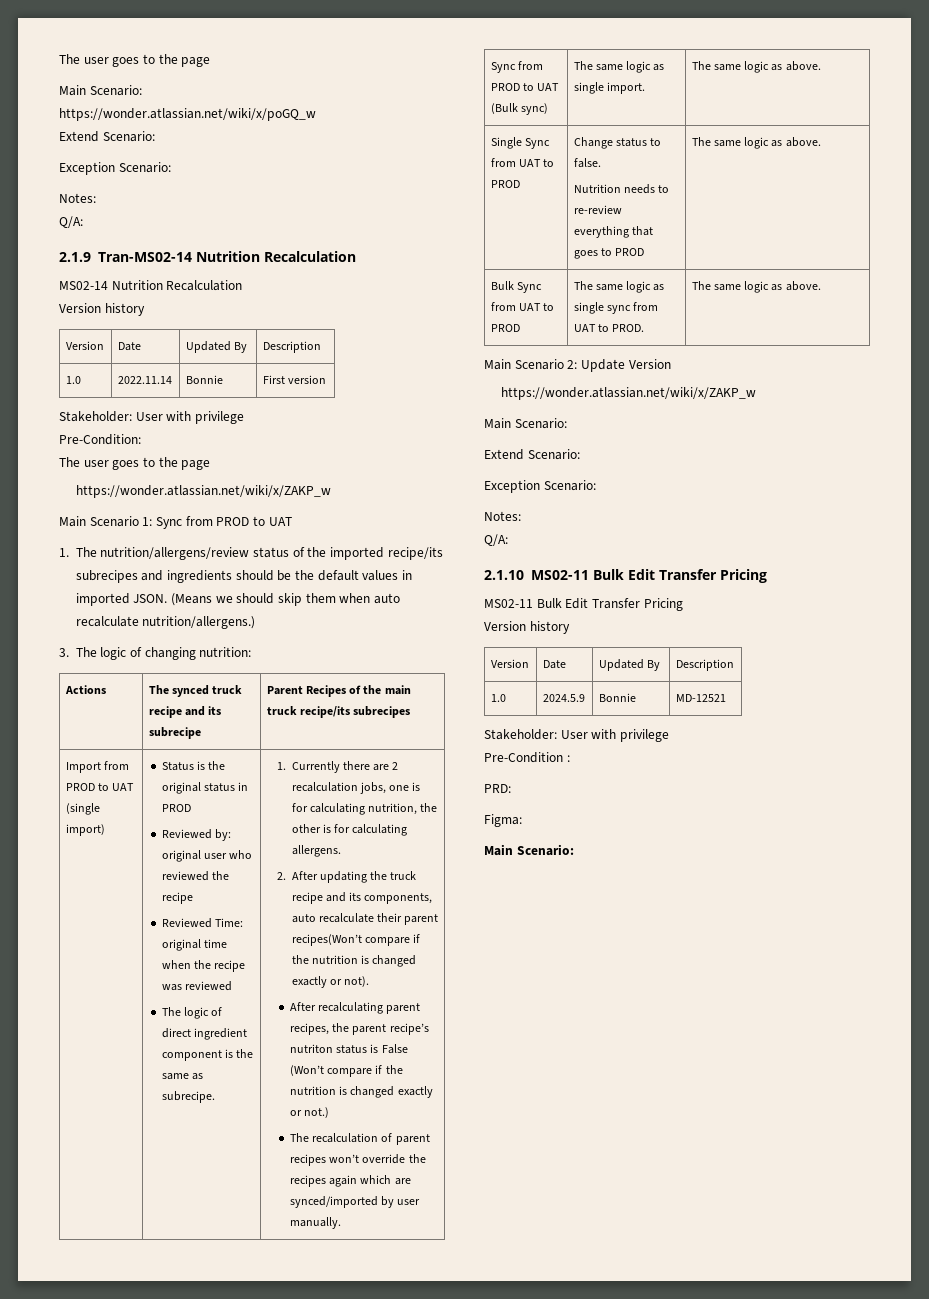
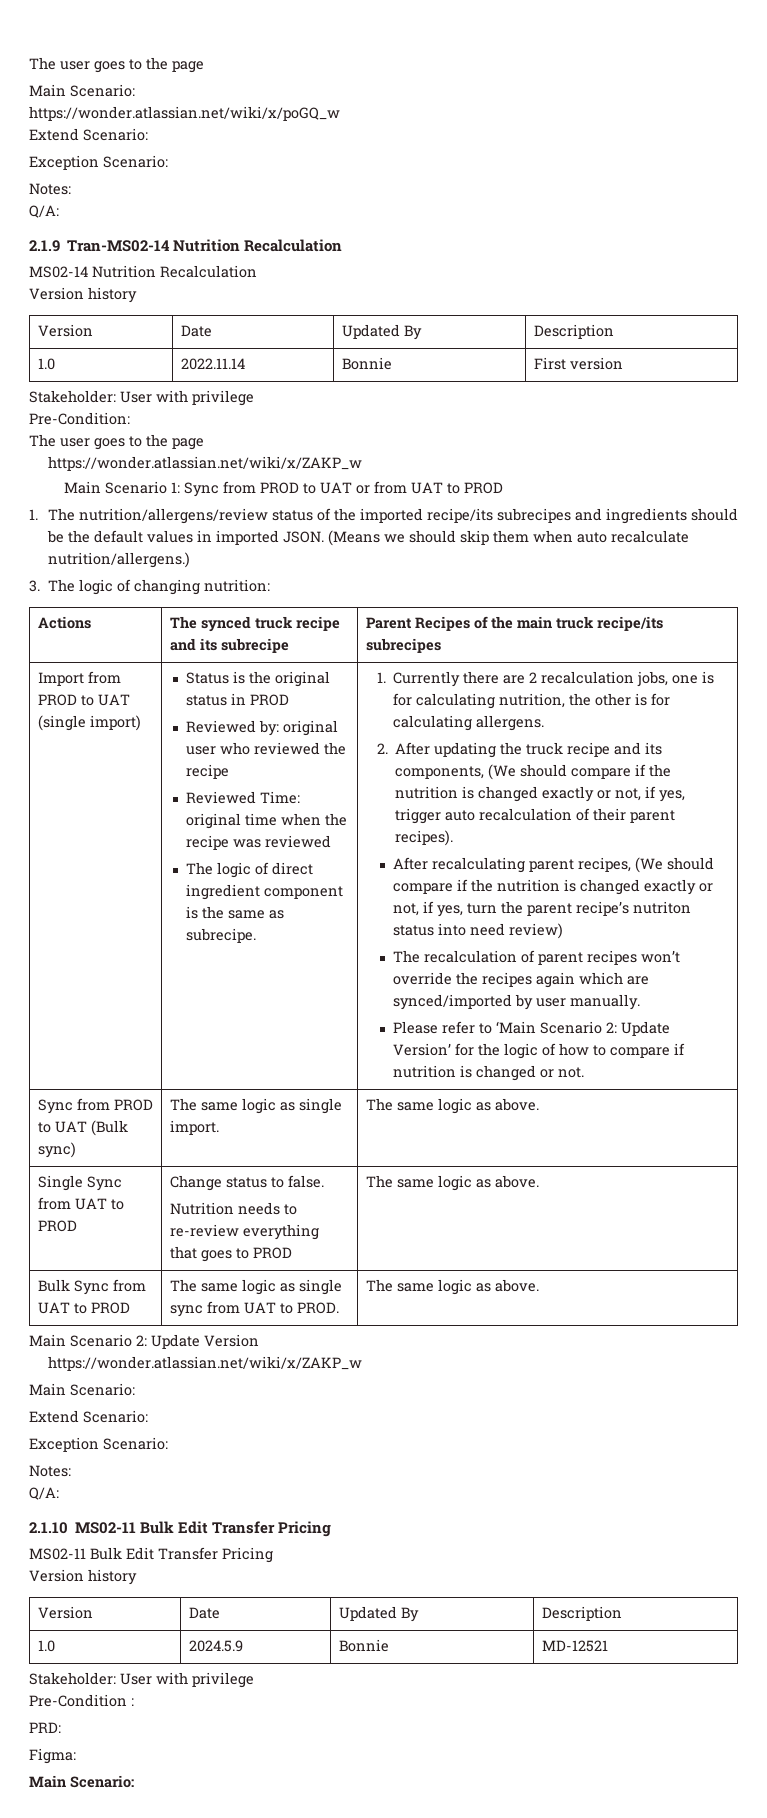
- Main Scenario 1: Sync from PROD to UAT
+ Main Scenario 1: Sync from PROD to UAT or from UAT to PROD
- 2. After updating the truck recipe and its components, auto recalculate their parent recipes(Won’t compare if the nutrition is changed exactly or not).
- After recalculating parent recipes, the parent recipe’s nutriton status is False (Won’t compare if the nutrition is changed exactly or not.)
+ 2. After updating the truck recipe and its components, (We should compare if the nutrition is changed exactly or not, if yes, trigger auto recalculation of their parent recipes).
+ After recalculating parent recipes, (We should compare if the nutrition is changed exactly or not, if yes, turn the parent recipe’s nutriton status into need review)
+ Please refer to ‘Main Scenario 2: Update Version’ for the logic of how to compare if nutrition is changed or not.

